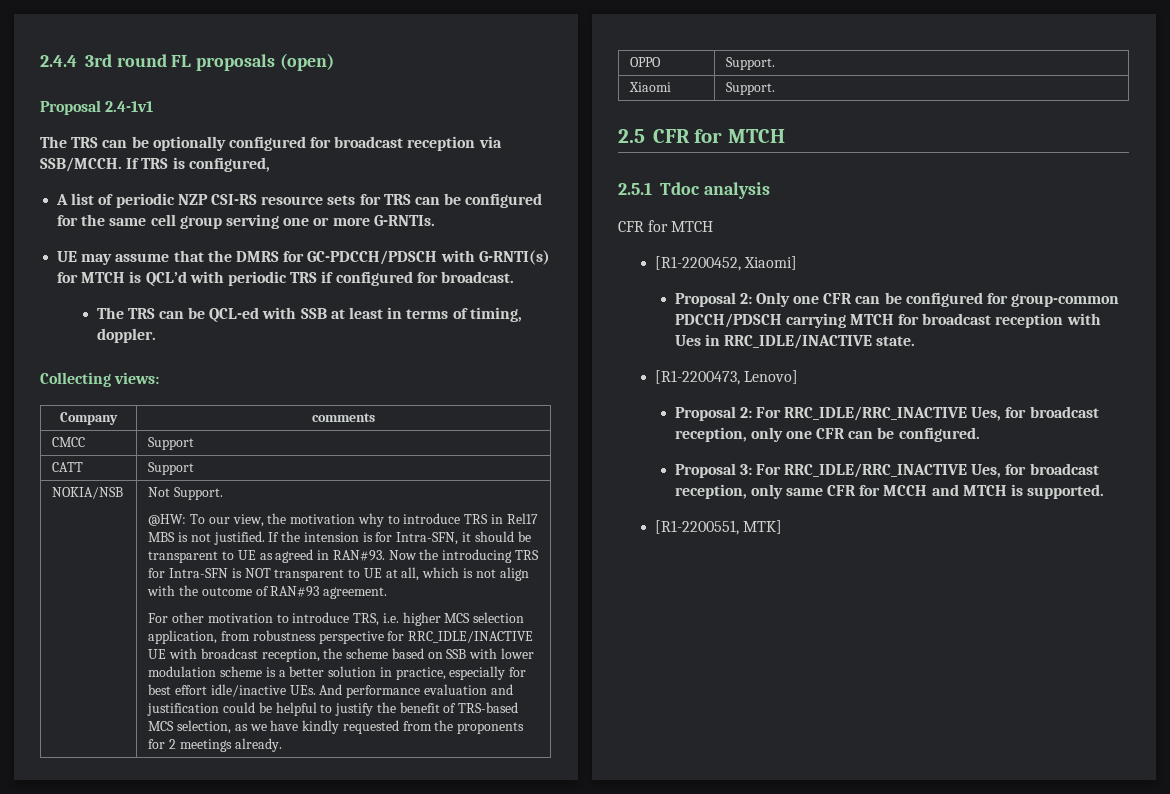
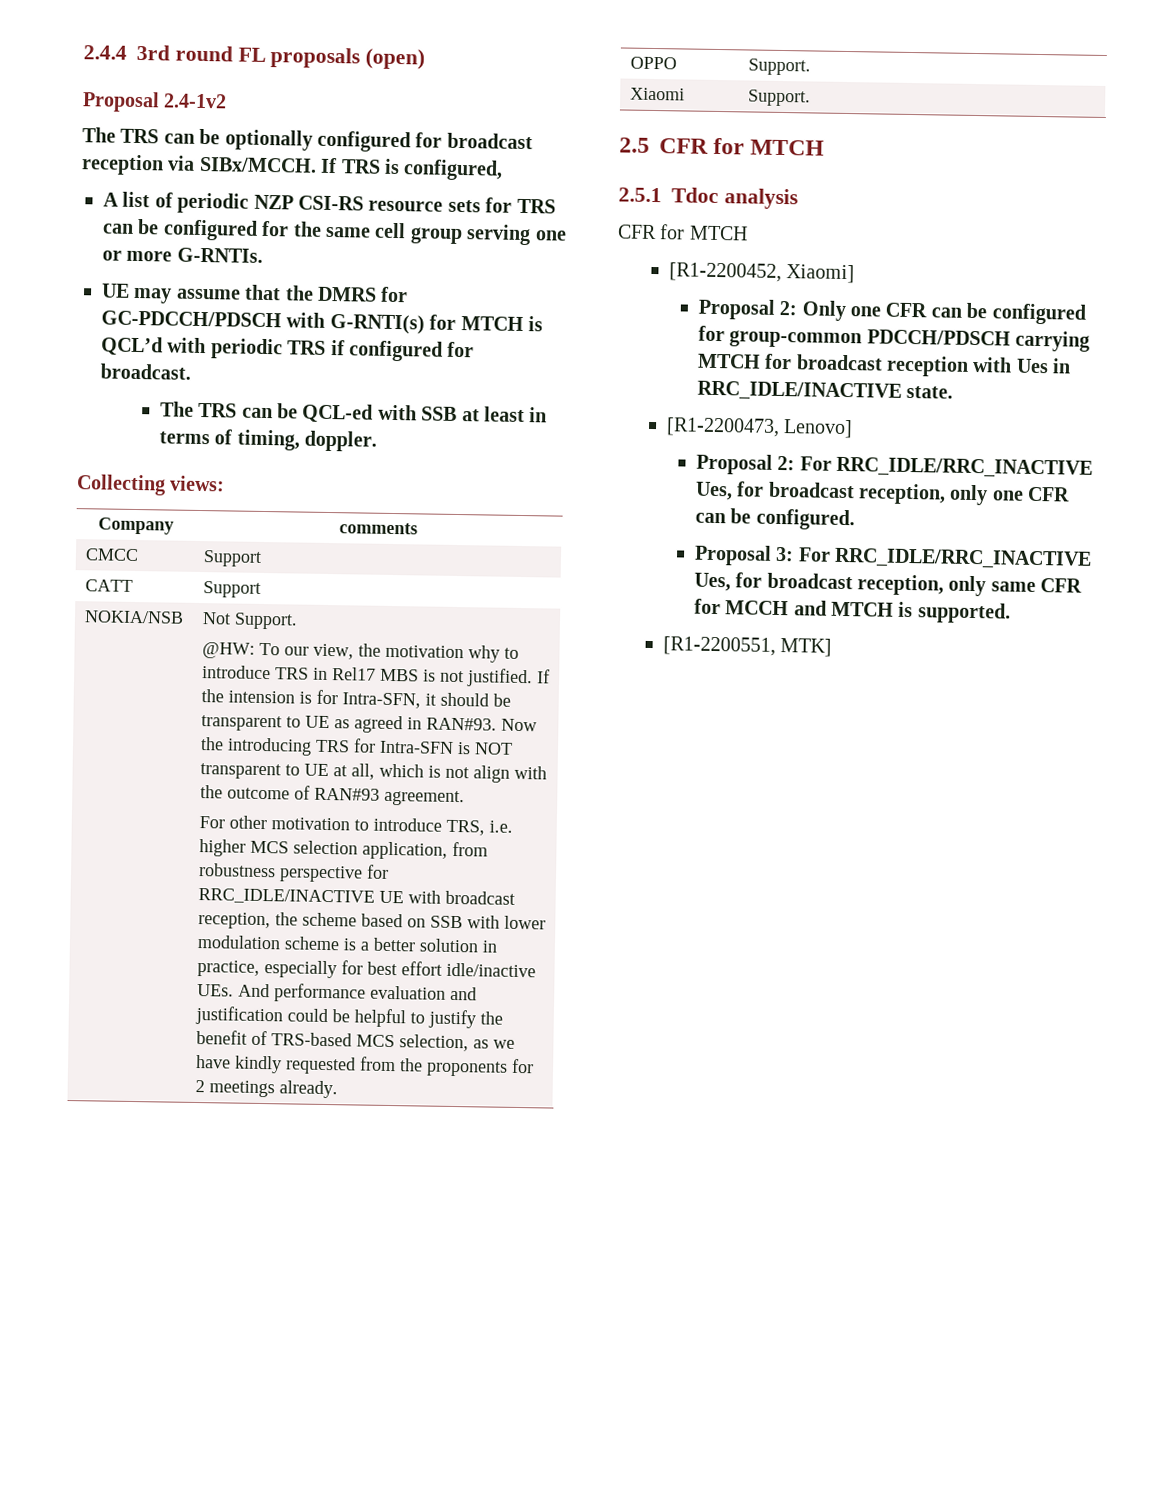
- Proposal 2.4-1v1
+ Proposal 2.4-1v2
- The TRS can be optionally configured for broadcast reception via SSB/MCCH.
+ The TRS can be optionally configured for broadcast reception via SIBx/MCCH.

